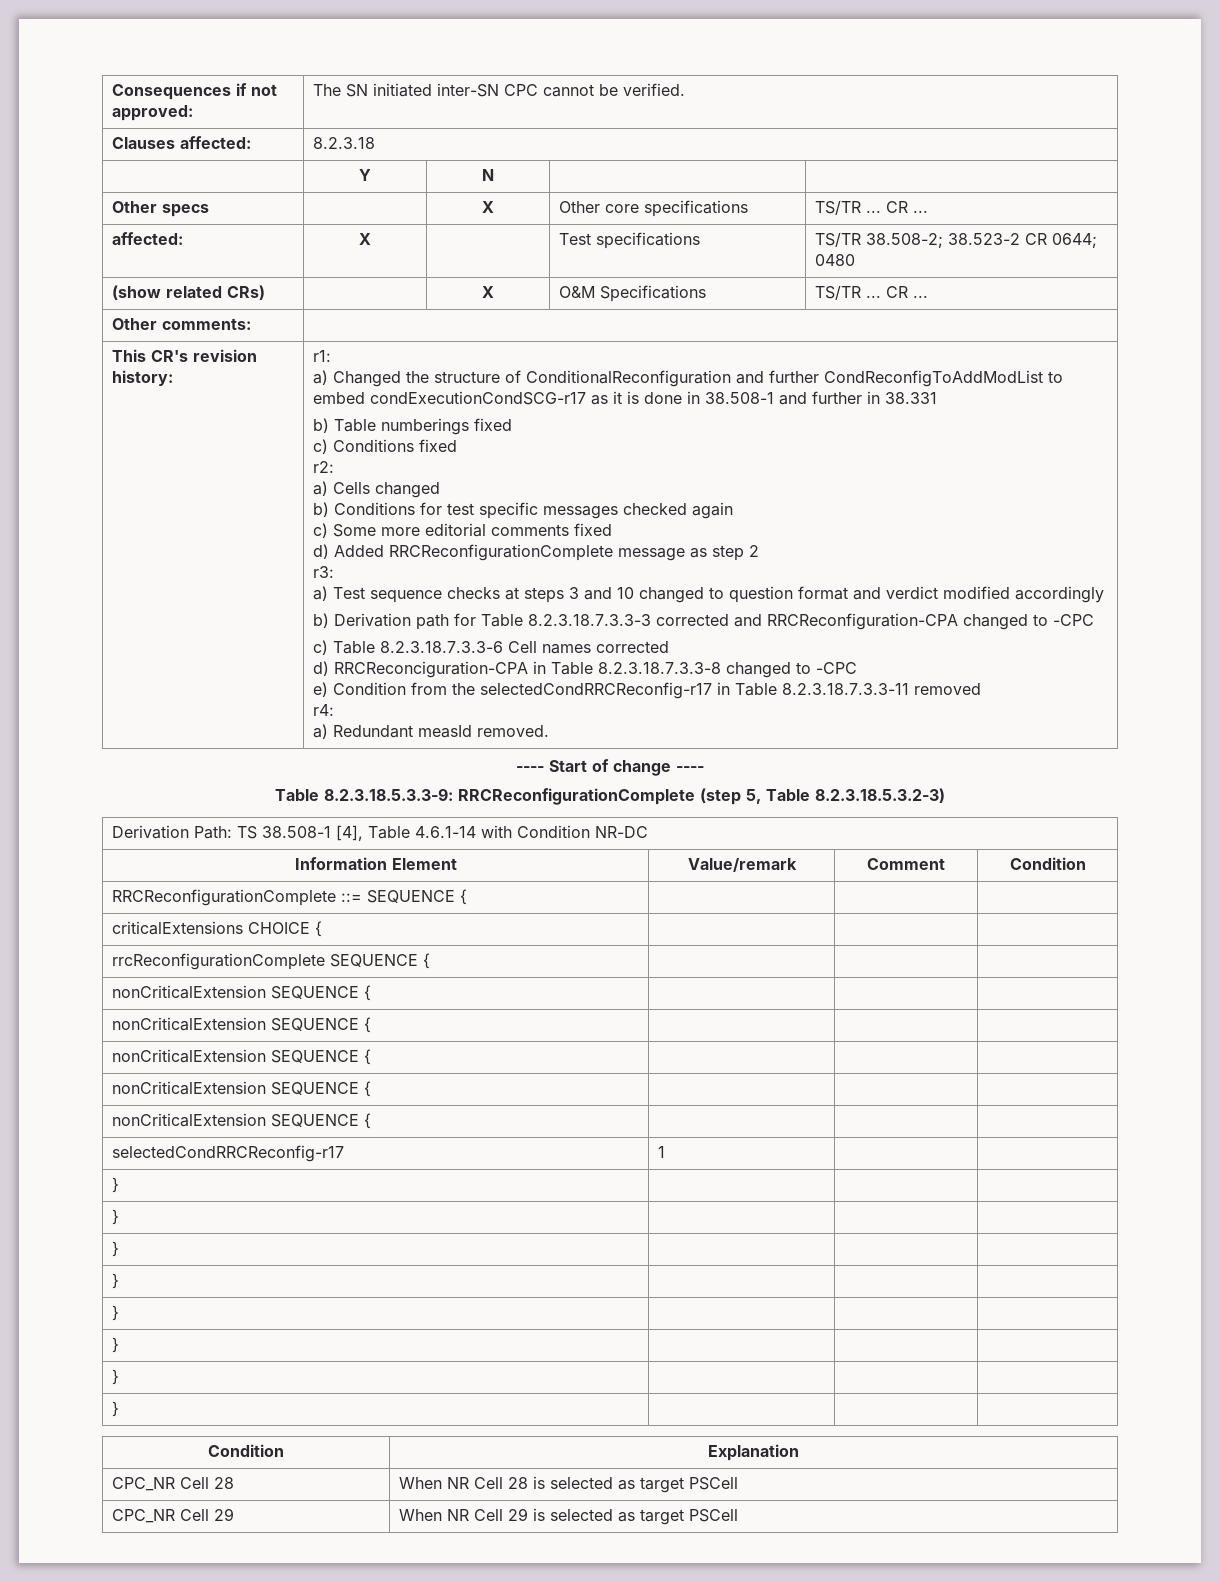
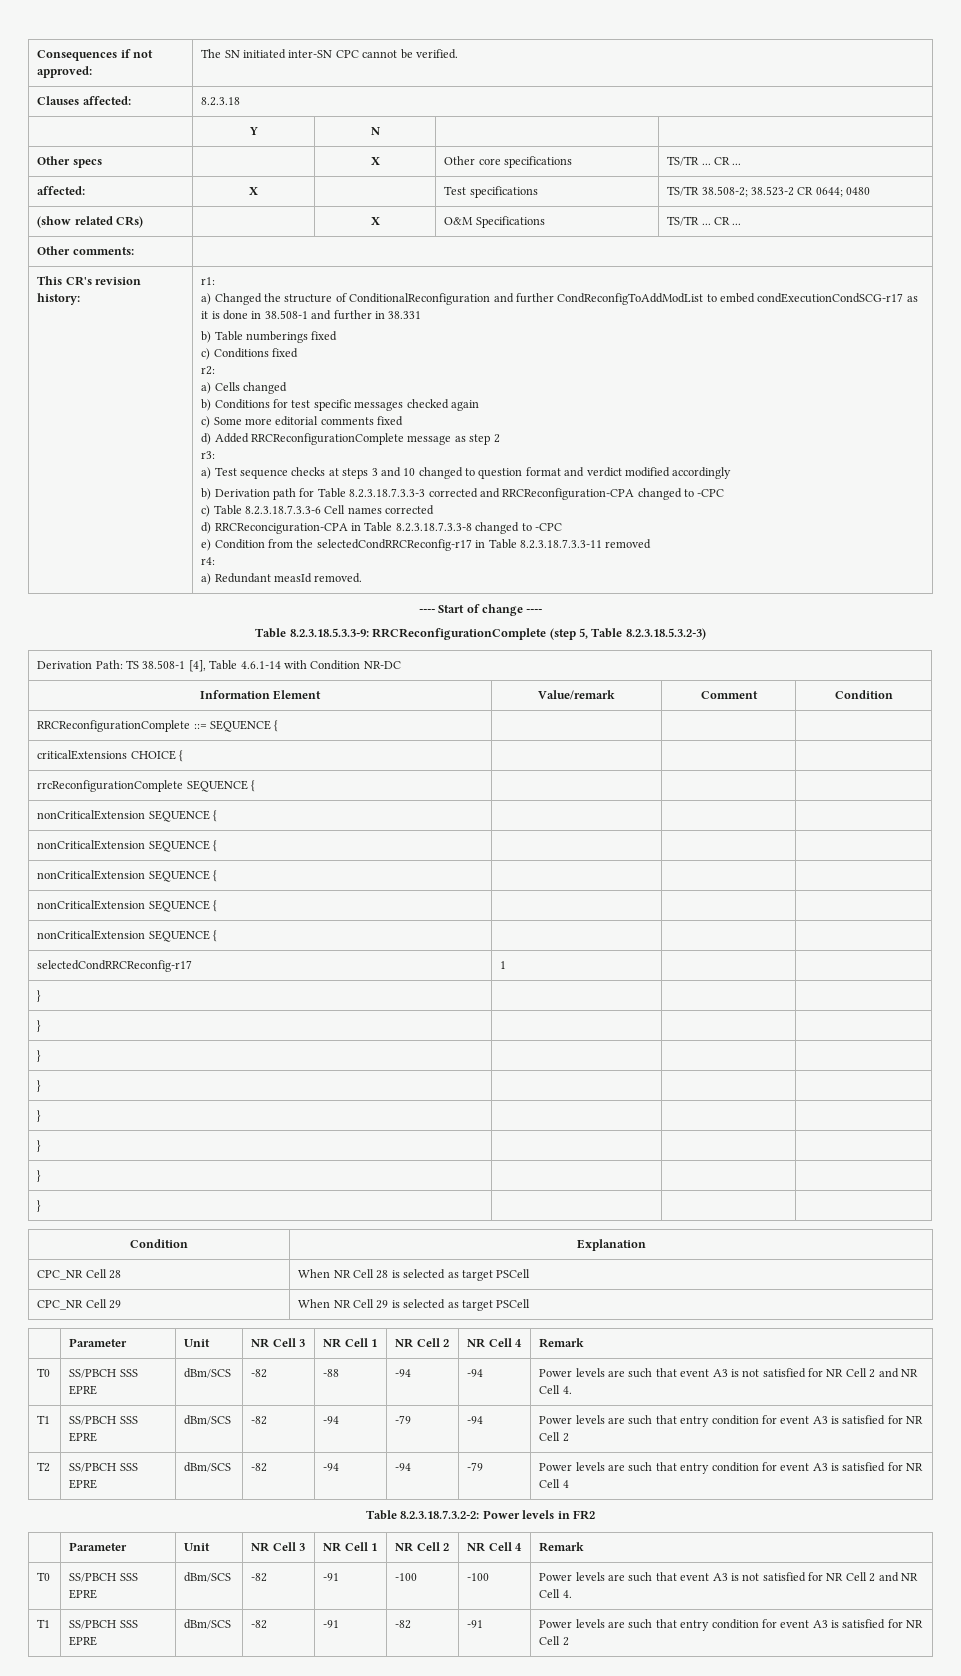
  CPC_NR Cell 29 | When NR Cell 29 is selected as target PSCell
+ | Parameter | Unit | NR Cell 3 | NR Cell 1 | NR Cell 2 | NR Cell 4 | Remark
+ T0 | SS/PBCH SSS EPRE | dBm/SCS | -82 | -88 | -94 | -94 | Power levels are such that event A3 is not satisfied for NR Cell 2 and NR Cell 4.
+ T1 | SS/PBCH SSS EPRE | dBm/SCS | -82 | -94 | -79 | -94 | Power levels are such that entry condition for event A3 is satisfied for NR Cell 2
+ T2 | SS/PBCH SSS EPRE | dBm/SCS | -82 | -94 | -94 | -79 | Power levels are such that entry condition for event A3 is satisfied for NR Cell 4
+ Table 8.2.3.18.7.3.2-2: Power levels in FR2
+ | Parameter | Unit | NR Cell 3 | NR Cell 1 | NR Cell 2 | NR Cell 4 | Remark
+ T0 | SS/PBCH SSS EPRE | dBm/SCS | -82 | -91 | -100 | -100 | Power levels are such that event A3 is not satisfied for NR Cell 2 and NR Cell 4.
+ T1 | SS/PBCH SSS EPRE | dBm/SCS | -82 | -91 | -82 | -91 | Power levels are such that entry condition for event A3 is satisfied for NR Cell 2

